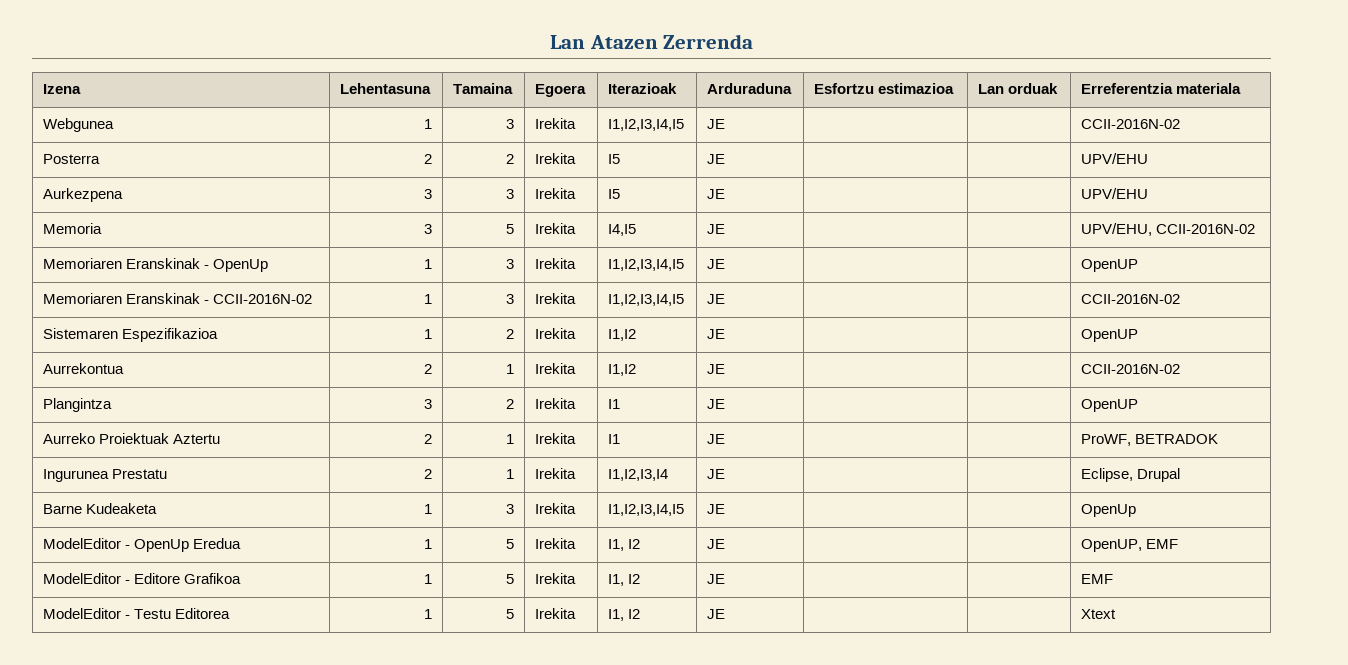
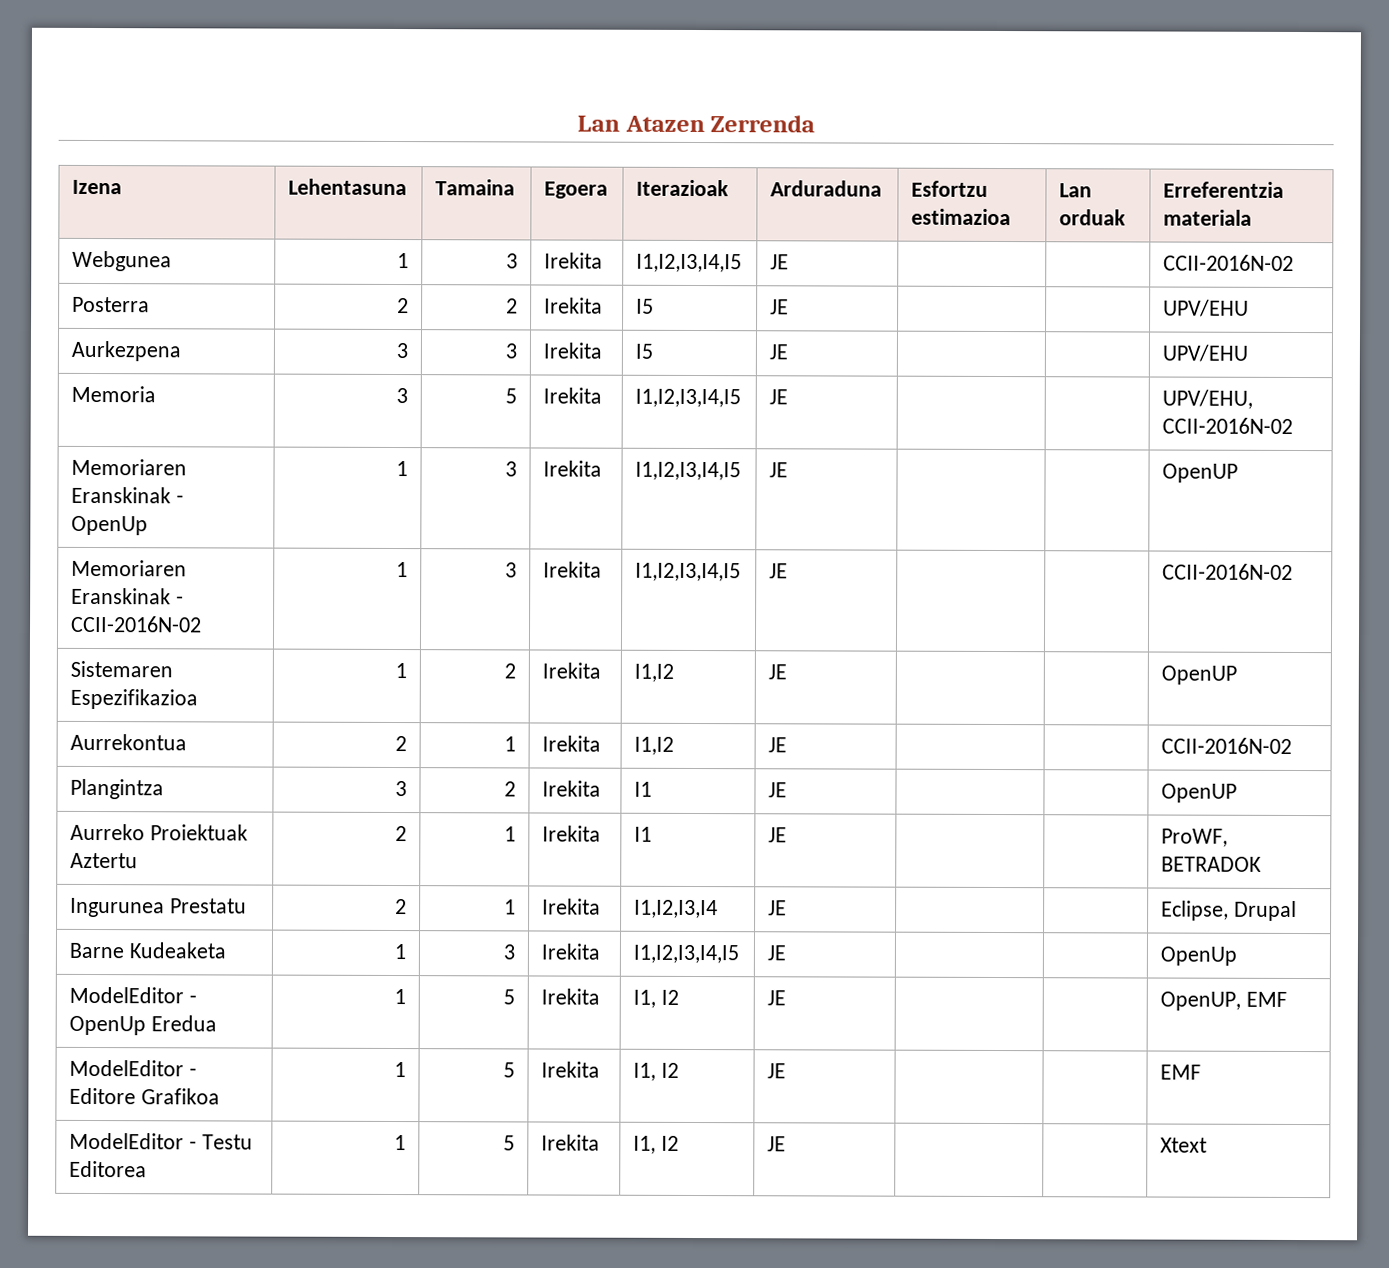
- Memoria | 3 | 5 | Irekita | I4,I5 | JE | | | UPV/EHU, CCII-2016N-02
+ Memoria | 3 | 5 | Irekita | I1,I2,I3,I4,I5 | JE | | | UPV/EHU, CCII-2016N-02

